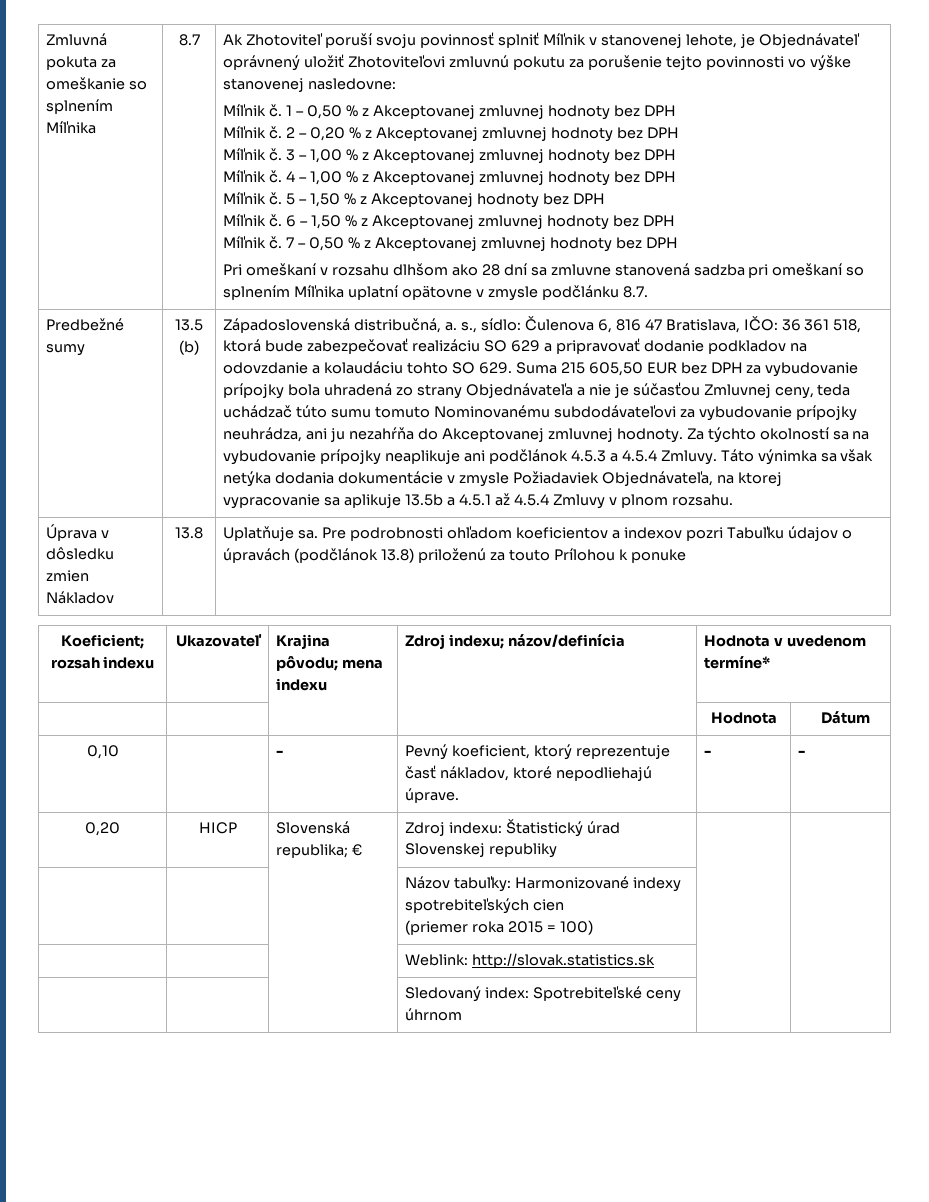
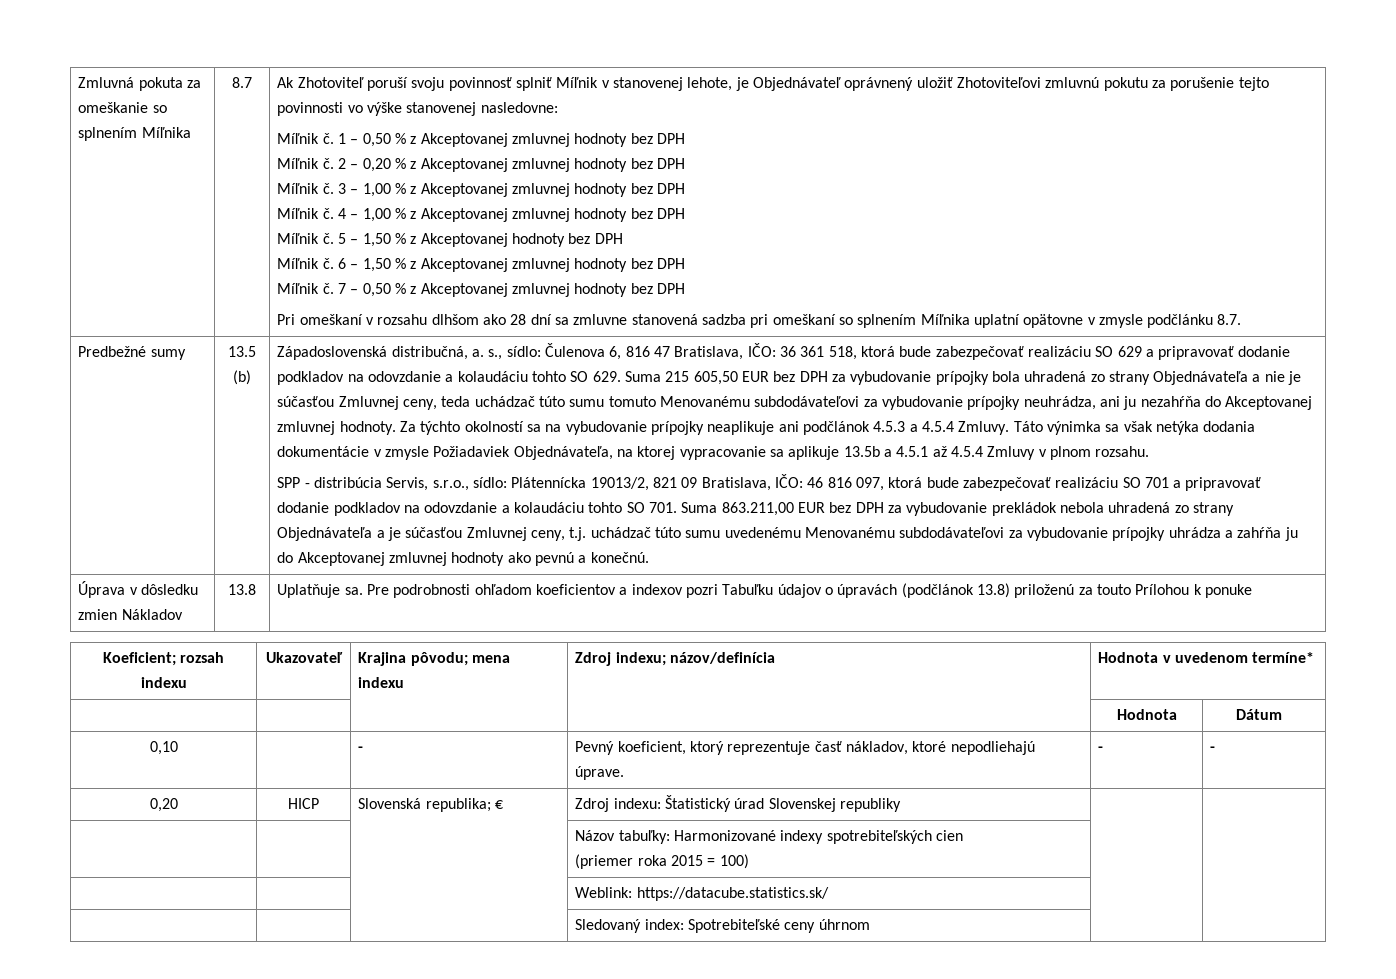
- 36 361 518, ktorá bude zabezpečovať realizáciu SO 629 a pripravovať dodanie podkladov na odovzdanie a kolaudáciu tohto SO 629. Suma 215 605,50 EUR bez DPH za vybudovanie prípojky bola uhradená zo strany Objednávateľa a nie je súčasťou Zmluvnej ceny, teda uchádzač túto sumu tomuto Nominovanému subdodávateľovi za vybudovanie prípojky neuhrádza, ani ju nezahŕňa do Akceptovanej zmluvnej hodnoty.
+ 36 361 518, ktorá bude zabezpečovať realizáciu SO 629 a pripravovať dodanie podkladov na odovzdanie a kolaudáciu tohto SO 629. Suma 215 605,50 EUR bez DPH za vybudovanie prípojky bola uhradená zo strany Objednávateľa a nie je súčasťou Zmluvnej ceny, teda uchádzač túto sumu tomuto Menovanému subdodávateľovi za vybudovanie prípojky neuhrádza, ani ju nezahŕňa do Akceptovanej zmluvnej hodnoty.
+ SPP - distribúcia Servis, s.r.o., sídlo: Plátennícka 19013/2, 821 09 Bratislava, IČO: 46 816 097, ktorá bude zabezpečovať realizáciu SO 701 a pripravovať dodanie podkladov na odovzdanie a kolaudáciu tohto SO 701. Suma 863.211,00 EUR bez DPH za vybudovanie prekládok nebola uhradená zo strany Objednávateľa a je súčasťou Zmluvnej ceny, t.j. uchádzač túto sumu uvedenému Menovanému subdodávateľovi za vybudovanie prípojky uhrádza a zahŕňa ju do Akceptovanej zmluvnej hodnoty ako pevnú a konečnú.
- | | | Weblink: http://slovak.statistics.sk | |
+ | | | Weblink: https://datacube.statistics.sk/ | |

